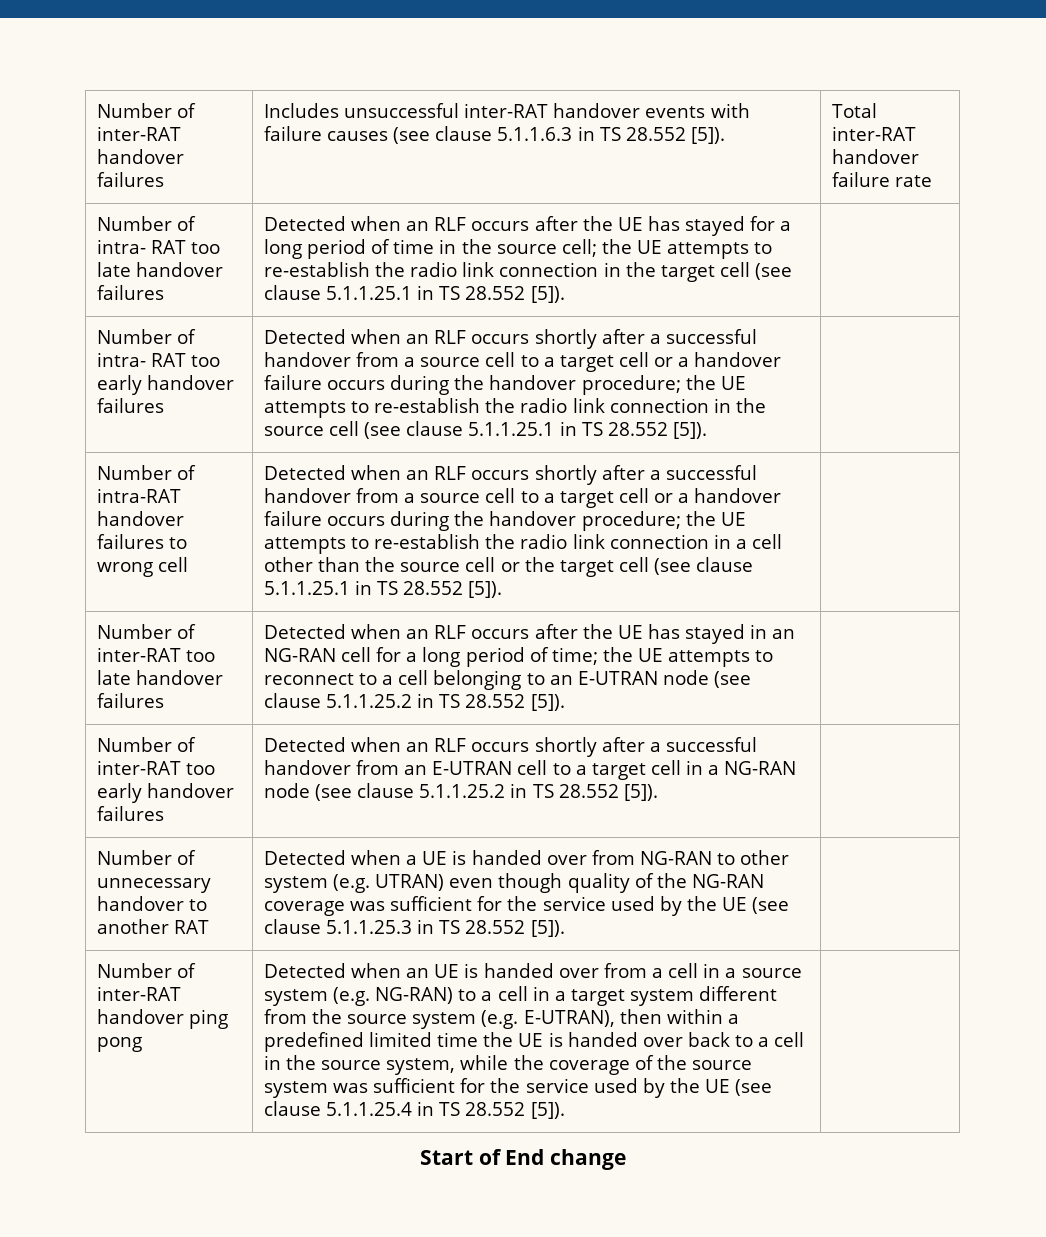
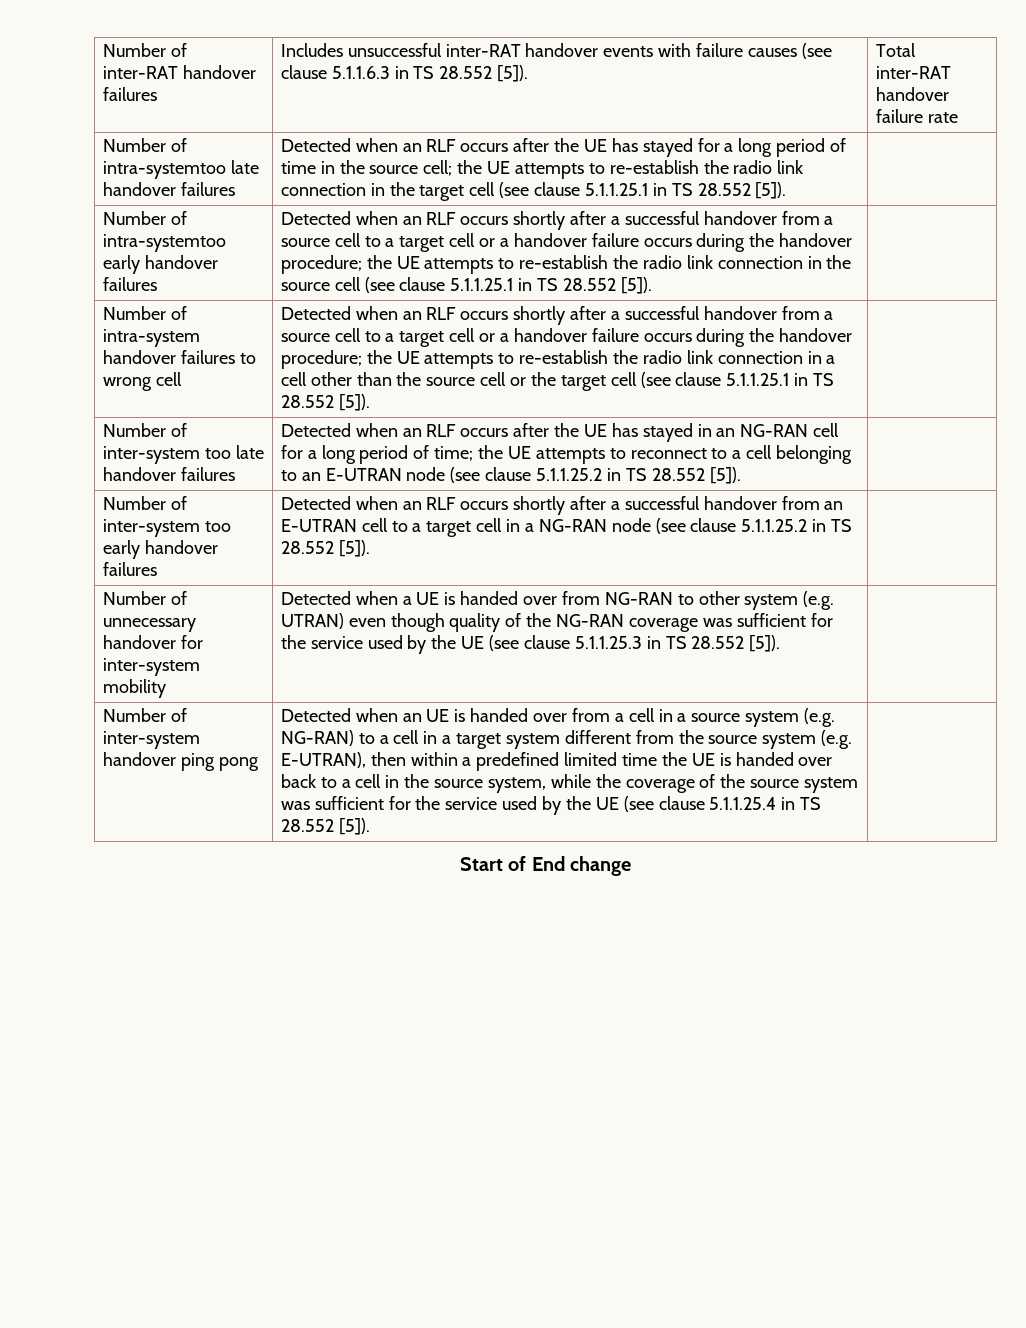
- Number of intra- RAT too late handover failures
+ Number of intra-systemtoo late handover failures
- Number of intra- RAT too early handover failures
+ Number of intra-systemtoo early handover failures
- Number of intra-RAT handover failures to wrong cell
+ Number of intra-system handover failures to wrong cell
- Number of inter-RAT too late handover failures
+ Number of inter-system too late handover failures
- Number of inter-RAT too early handover failures | Detected when an RLF occurs shortly after a successful handover from an E-UTRAN cell to a target cell in a NG-RAN node (see clause 5.1.1.25.2 in TS 28.552 [5]). |
+ Number of inter-system too early handover failures | Detected when an RLF occurs shortly after a successful handover from an E-UTRAN cell to a target cell in a NG-RAN node (see clause 5.1.1.25.2 in TS 28.552 [5]). |
- Number of unnecessary handover to another RAT
+ Number of unnecessary handover for inter-system mobility
- Number of inter-RAT handover ping pong
+ Number of inter-system handover ping pong

